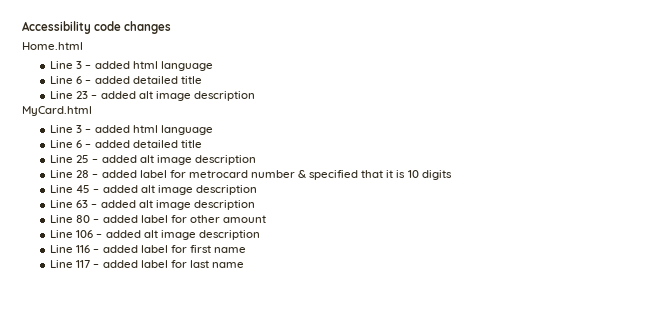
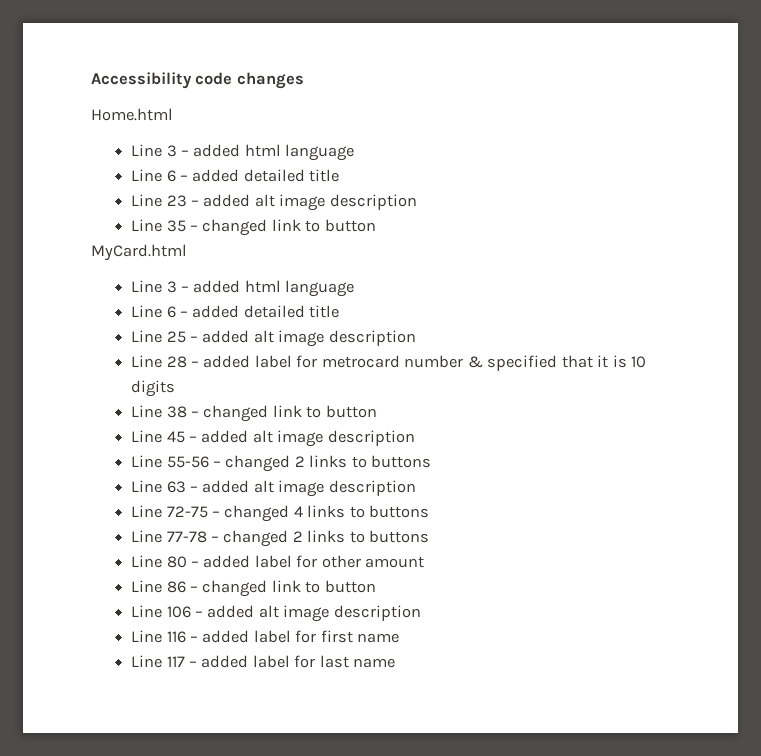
+ Line 35 – changed link to button
+ Line 38 – changed link to button
+ Line 55-56 – changed 2 links to buttons
+ Line 72-75 – changed 4 links to buttons
+ Line 77-78 – changed 2 links to buttons
+ Line 86 – changed link to button

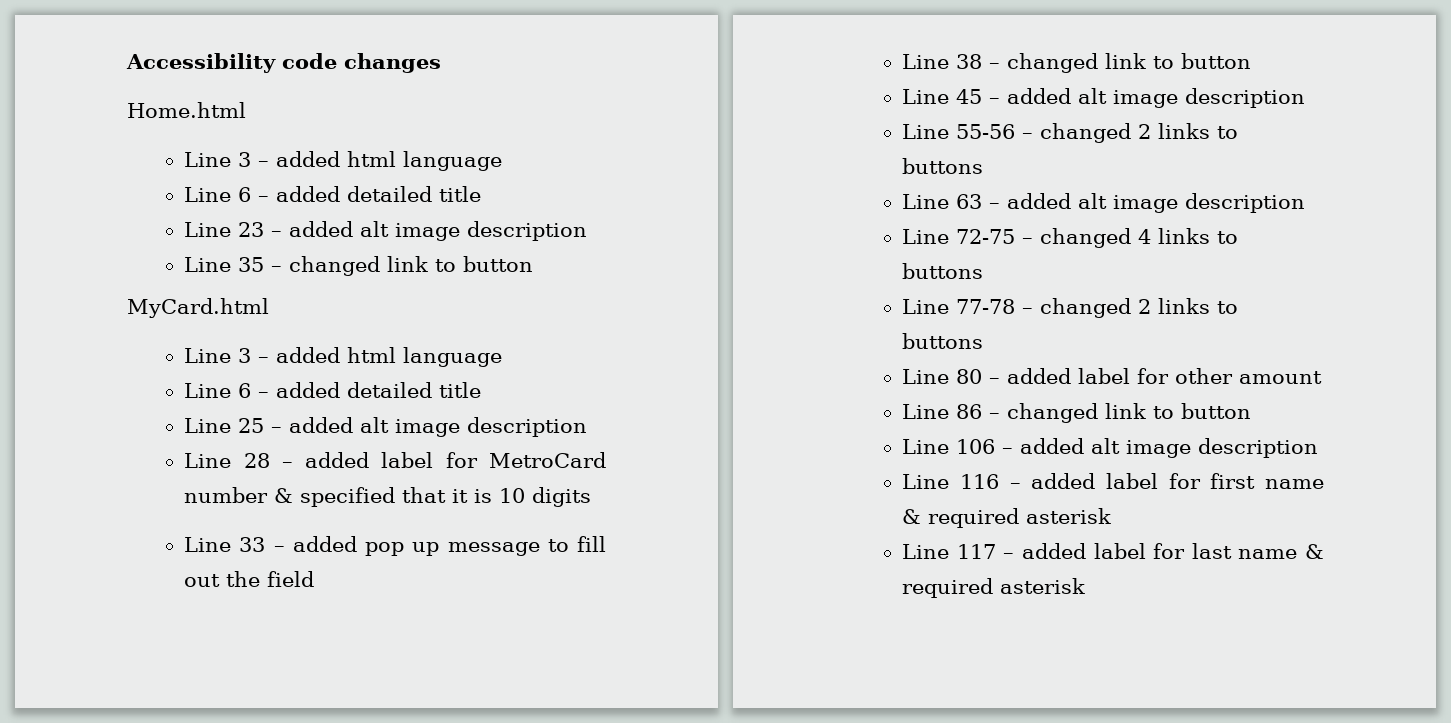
- Line 28 – added label for metrocard number & specified that it is 10 digits
+ Line 28 – added label for MetroCard number & specified that it is 10 digits
+ Line 33 – added pop up message to fill out the field
- Line 116 – added label for first name
+ Line 116 – added label for first name & required asterisk
- Line 117 – added label for last name
+ Line 117 – added label for last name & required asterisk

